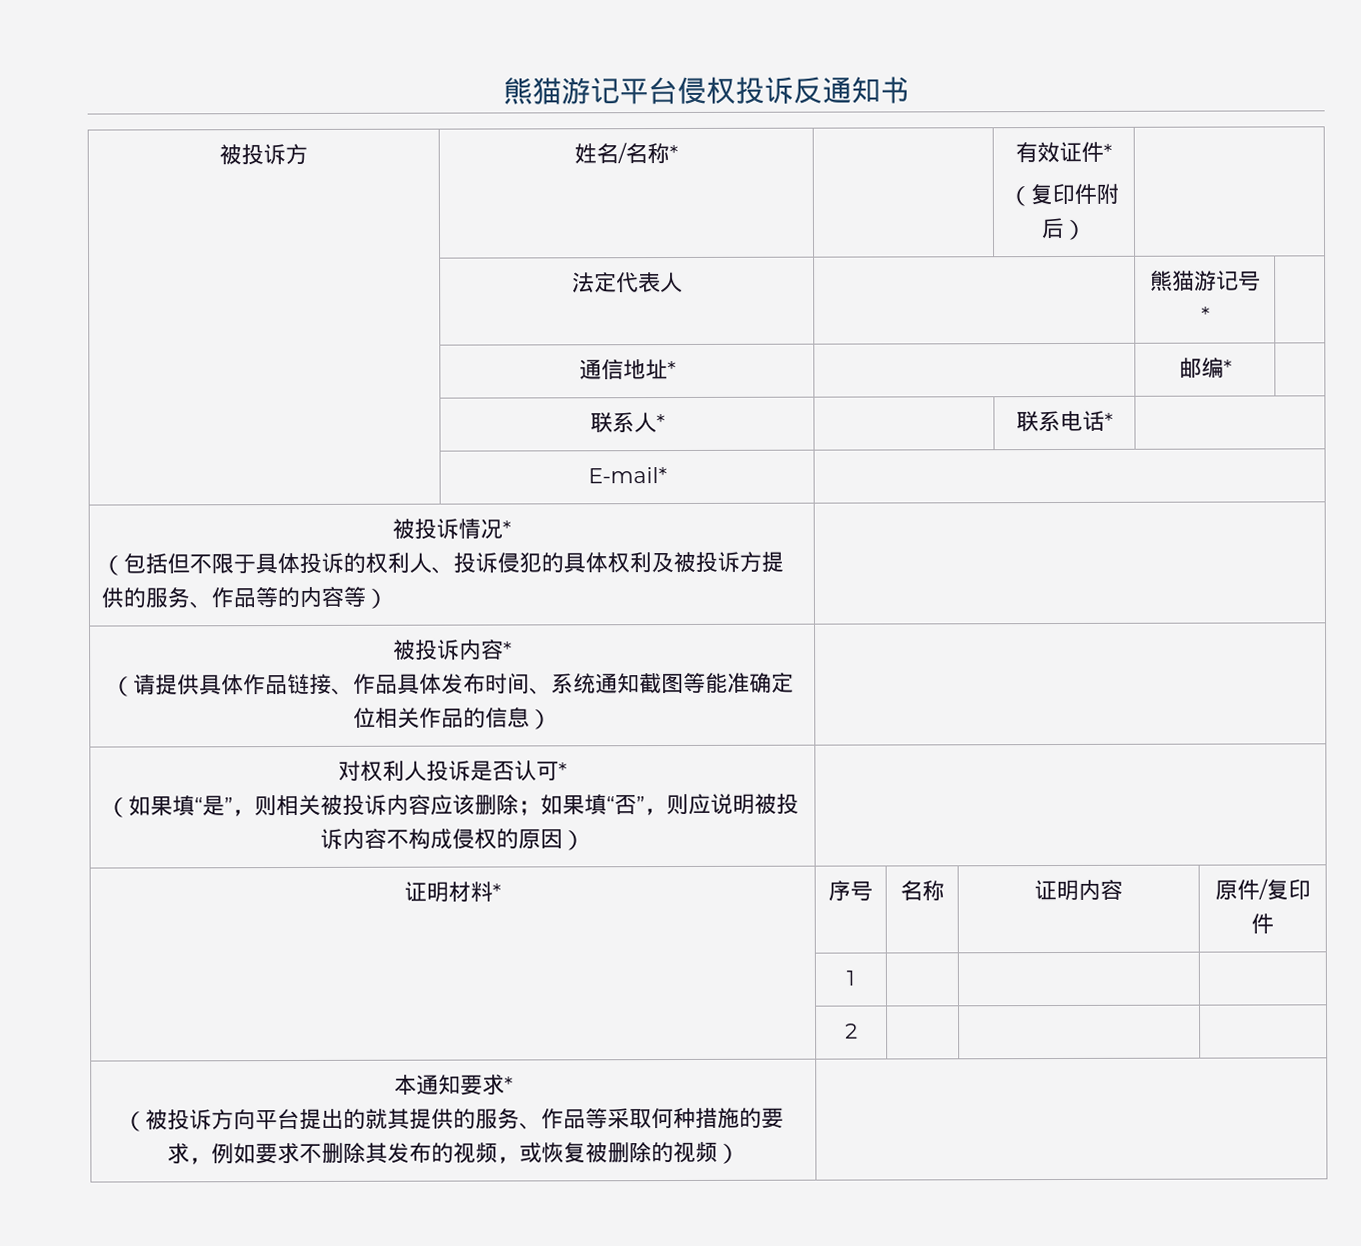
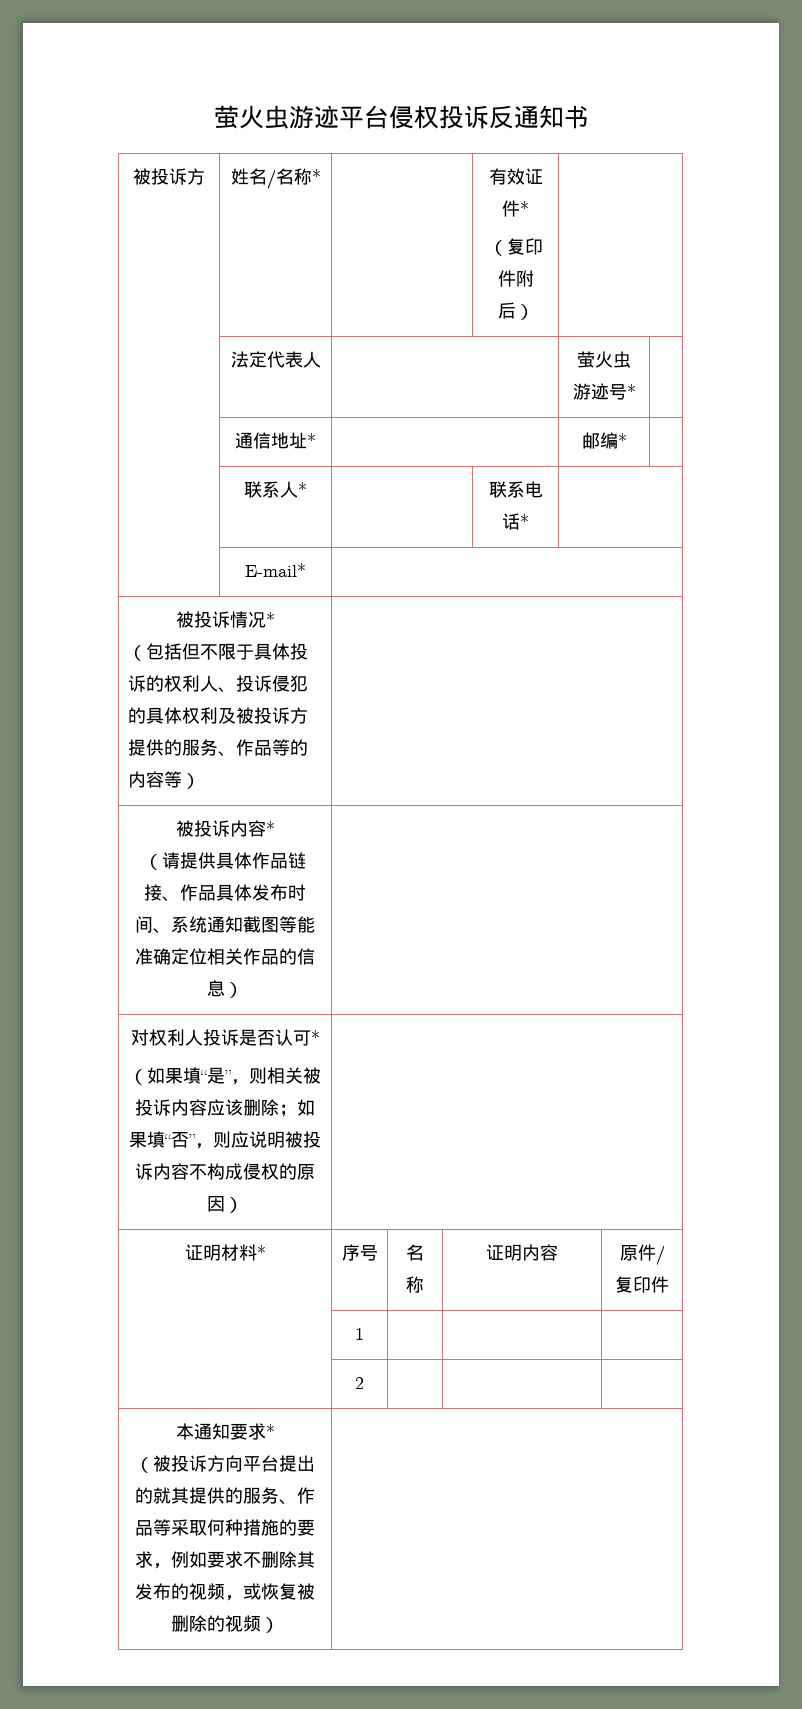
- 熊猫游记平台侵权投诉反通知书
+ 萤火虫游迹平台侵权投诉反通知书
- | 法定代表人 | | 熊猫游记号* |
+ | 法定代表人 | | 萤火虫游迹号* |

